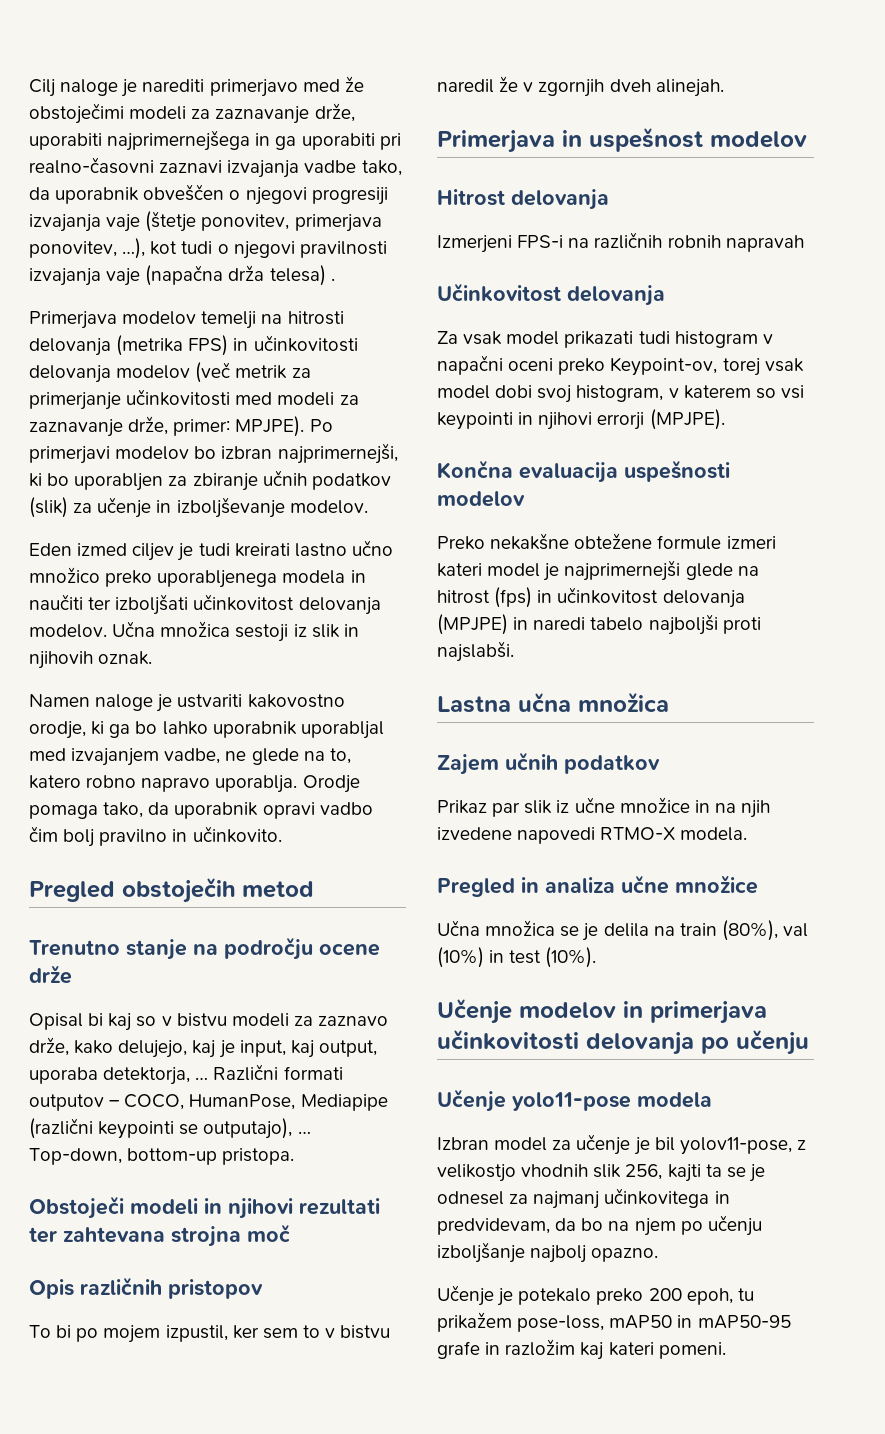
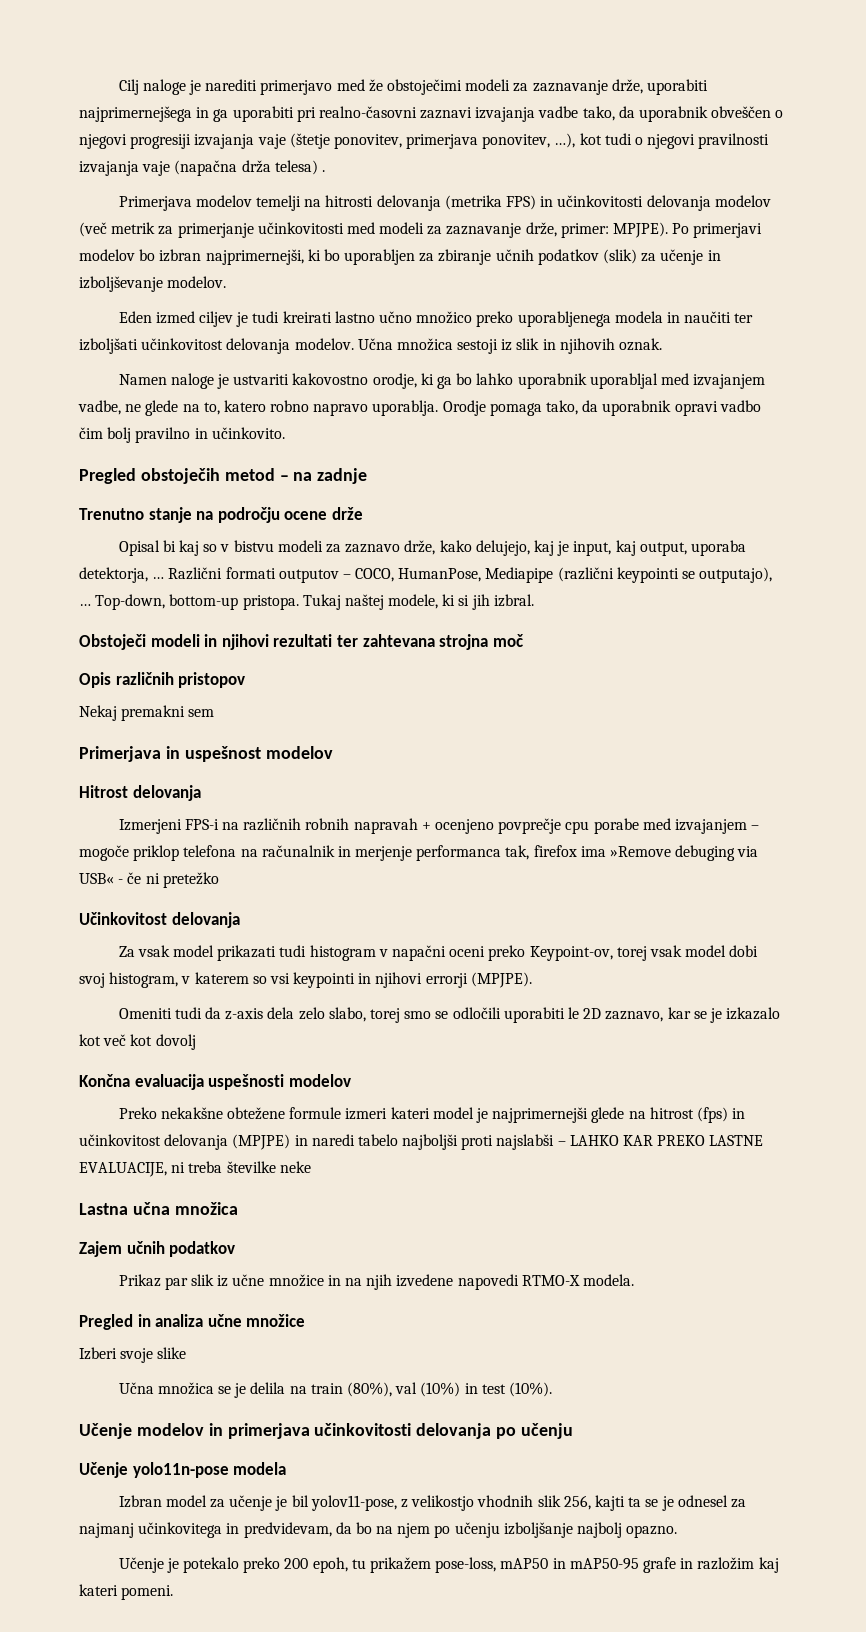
- Pregled obstoječih metod
+ Pregled obstoječih metod – na zadnje
+ Tukaj naštej modele, ki si jih izbral.
- To bi po mojem izpustil, ker sem to v bistvu naredil že v zgornjih dveh alinejah.
+ Nekaj premakni sem
- Izmerjeni FPS-i na različnih robnih napravah
+ Izmerjeni FPS-i na različnih robnih napravah + ocenjeno povprečje cpu porabe med izvajanjem – mogoče priklop telefona na računalnik in merjenje performanca tak, firefox ima »Remove debuging via USB« - če ni pretežko
+ Omeniti tudi da z-axis dela zelo slabo, torej smo se odločili uporabiti le 2D zaznavo, kar se je izkazalo kot več kot dovolj
- Preko nekakšne obtežene formule izmeri kateri model je najprimernejši glede na hitrost (fps) in učinkovitost delovanja (MPJPE) in naredi tabelo najboljši proti najslabši.
+ Preko nekakšne obtežene formule izmeri kateri model je najprimernejši glede na hitrost (fps) in učinkovitost delovanja (MPJPE) in naredi tabelo najboljši proti najslabši – LAHKO KAR PREKO LASTNE EVALUACIJE, ni treba številke neke
+ Izberi svoje slike
- Učenje yolo11-pose modela
+ Učenje yolo11n-pose modela

